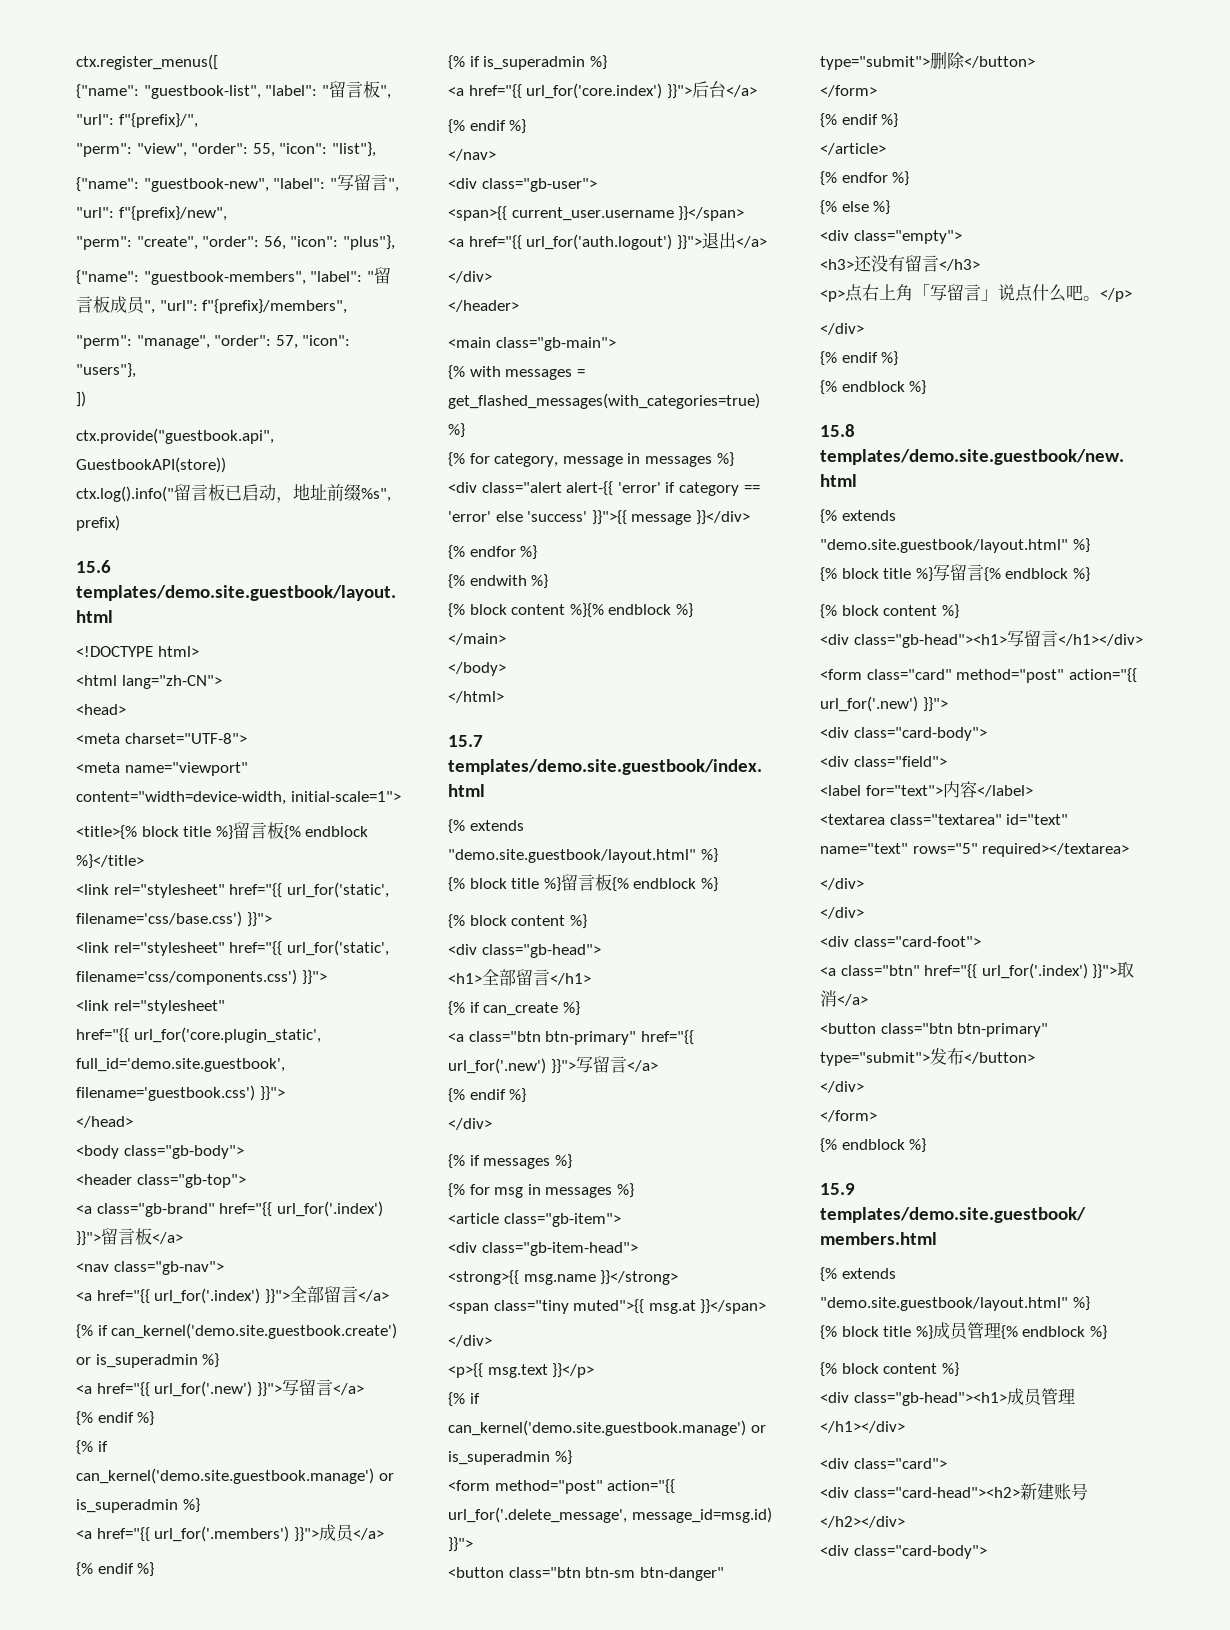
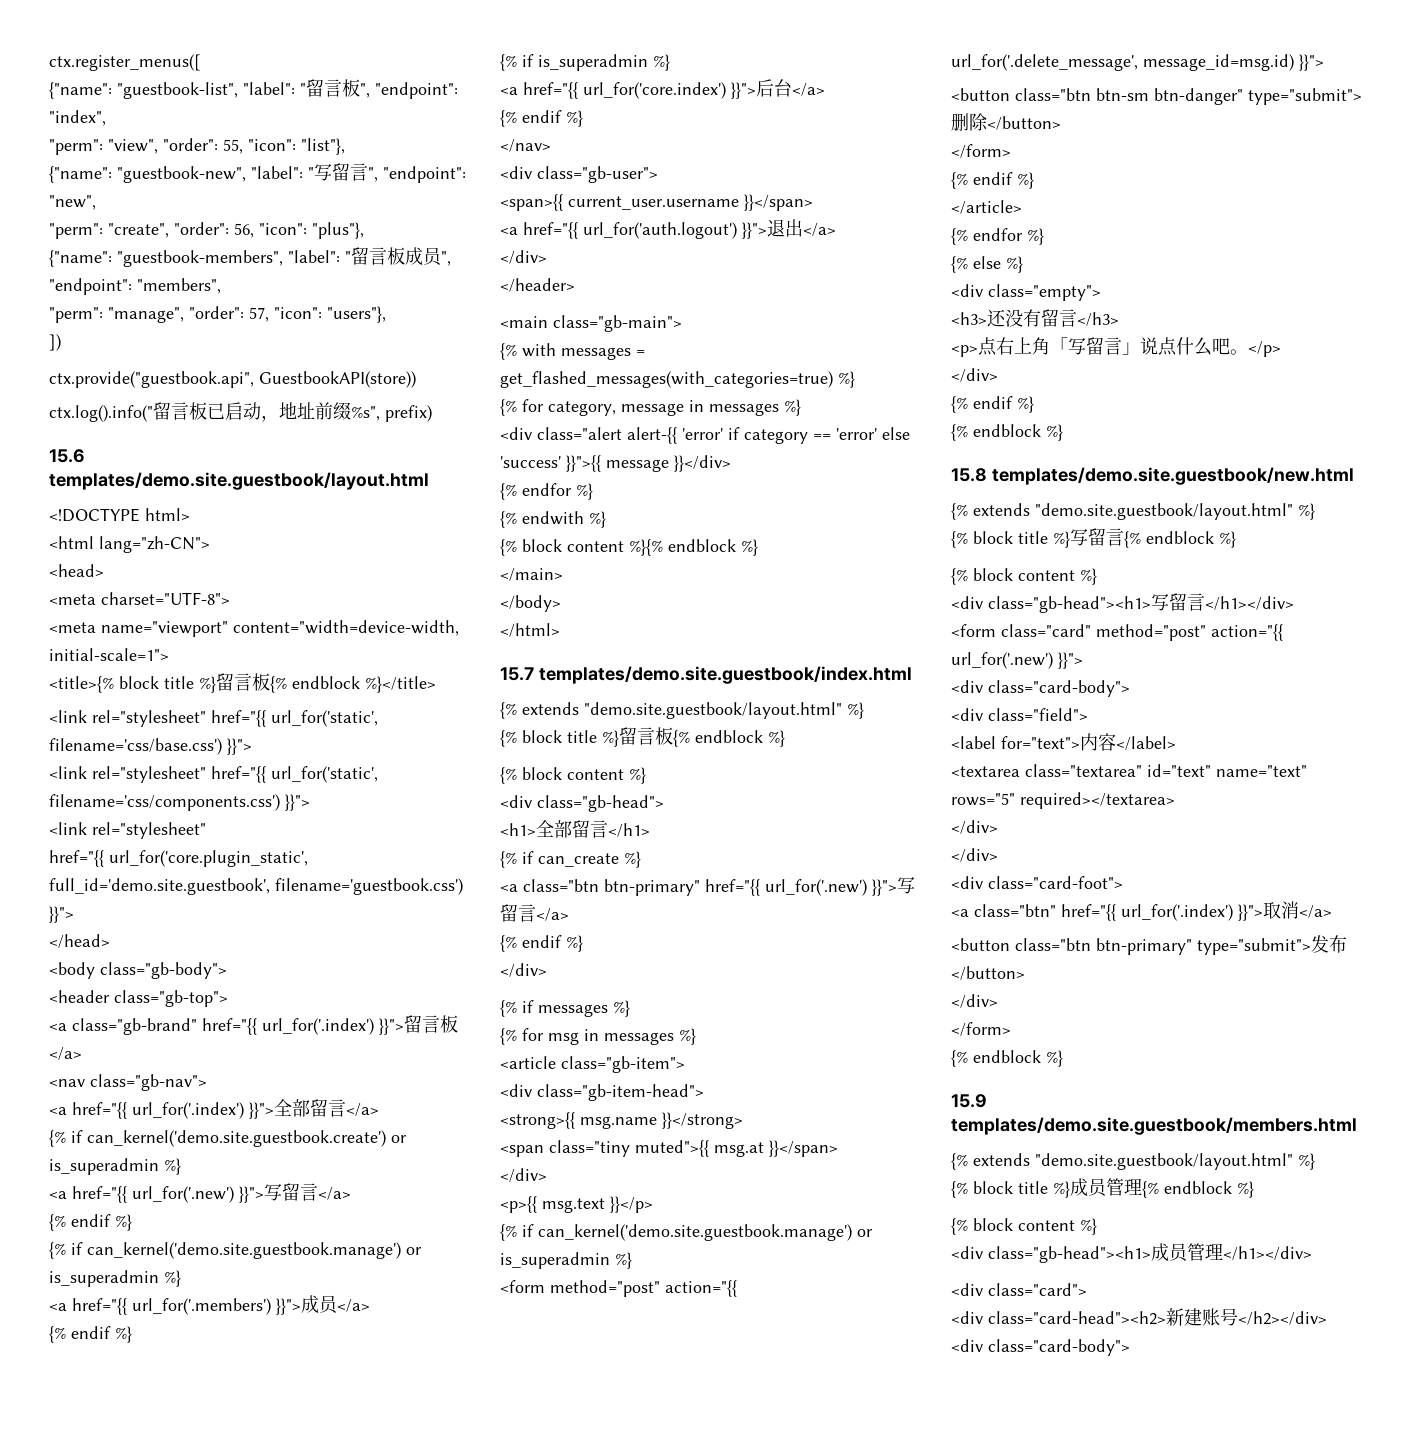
- {"name": "guestbook-list", "label": "留言板", "url": f"{prefix}/",
+ {"name": "guestbook-list", "label": "留言板", "endpoint": "index",
- {"name": "guestbook-new", "label": "写留言", "url": f"{prefix}/new",
+ {"name": "guestbook-new", "label": "写留言", "endpoint": "new",
- {"name": "guestbook-members", "label": "留言板成员", "url": f"{prefix}/members",
+ {"name": "guestbook-members", "label": "留言板成员", "endpoint": "members",

